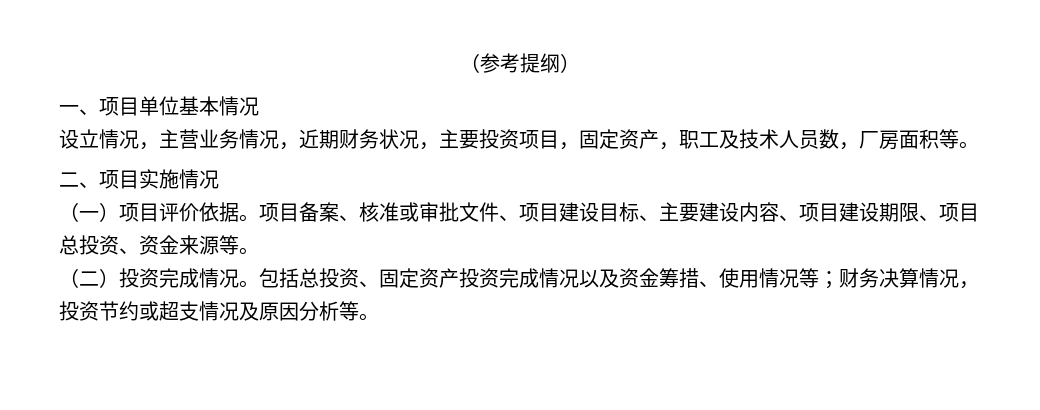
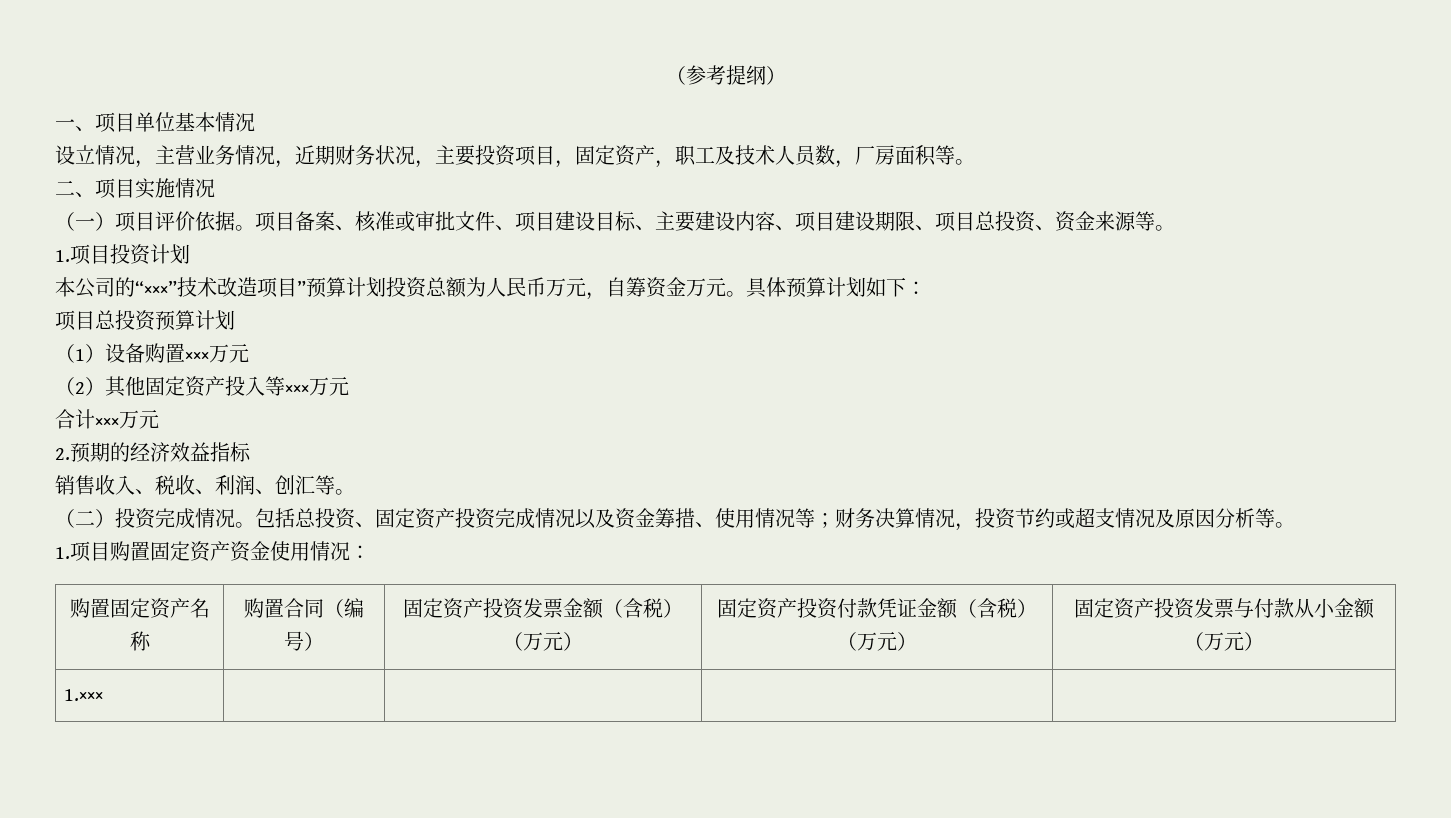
+ 1.项目投资计划
+ 本公司的“×××”技术改造项目”预算计划投资总额为人民币万元，自筹资金万元。具体预算计划如下：
+ 项目总投资预算计划
+ （1）设备购置×××万元
+ （2）其他固定资产投入等×××万元
+ 合计×××万元
+ 2.预期的经济效益指标
+ 销售收入、税收、利润、创汇等。
+ 1.项目购置固定资产资金使用情况：
+ 购置固定资产名称 | 购置合同（编号） | 固定资产投资发票金额（含税）（万元） | 固定资产投资付款凭证金额（含税）（万元） | 固定资产投资发票与付款从小金额（万元）
+ 1.××× | | | |

